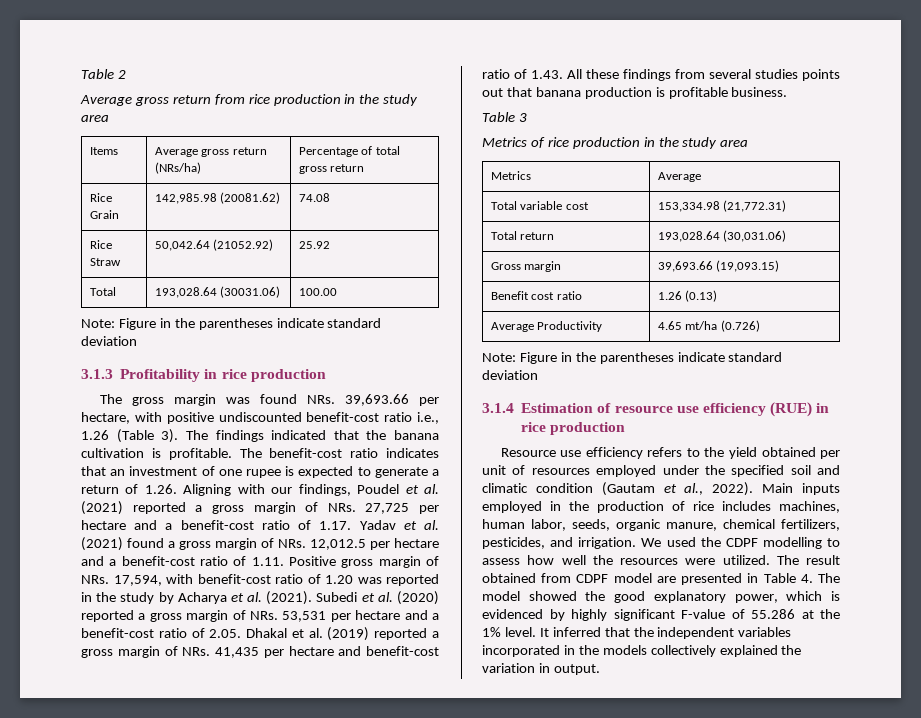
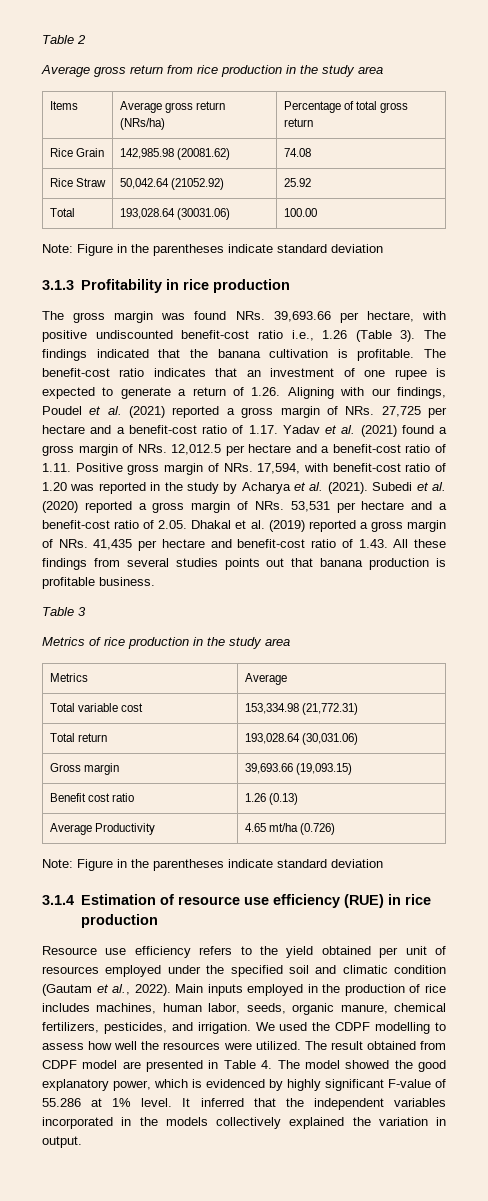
- The result obtained from CDPF model are presented in Table 4. The model showed the good explanatory power, which is evidenced by highly significant F-value of 55.286 at the 1% level.
+ The result obtained from CDPF model are presented in Table 4. The model showed the good explanatory power, which is evidenced by highly significant F-value of 55.286 at 1% level.

